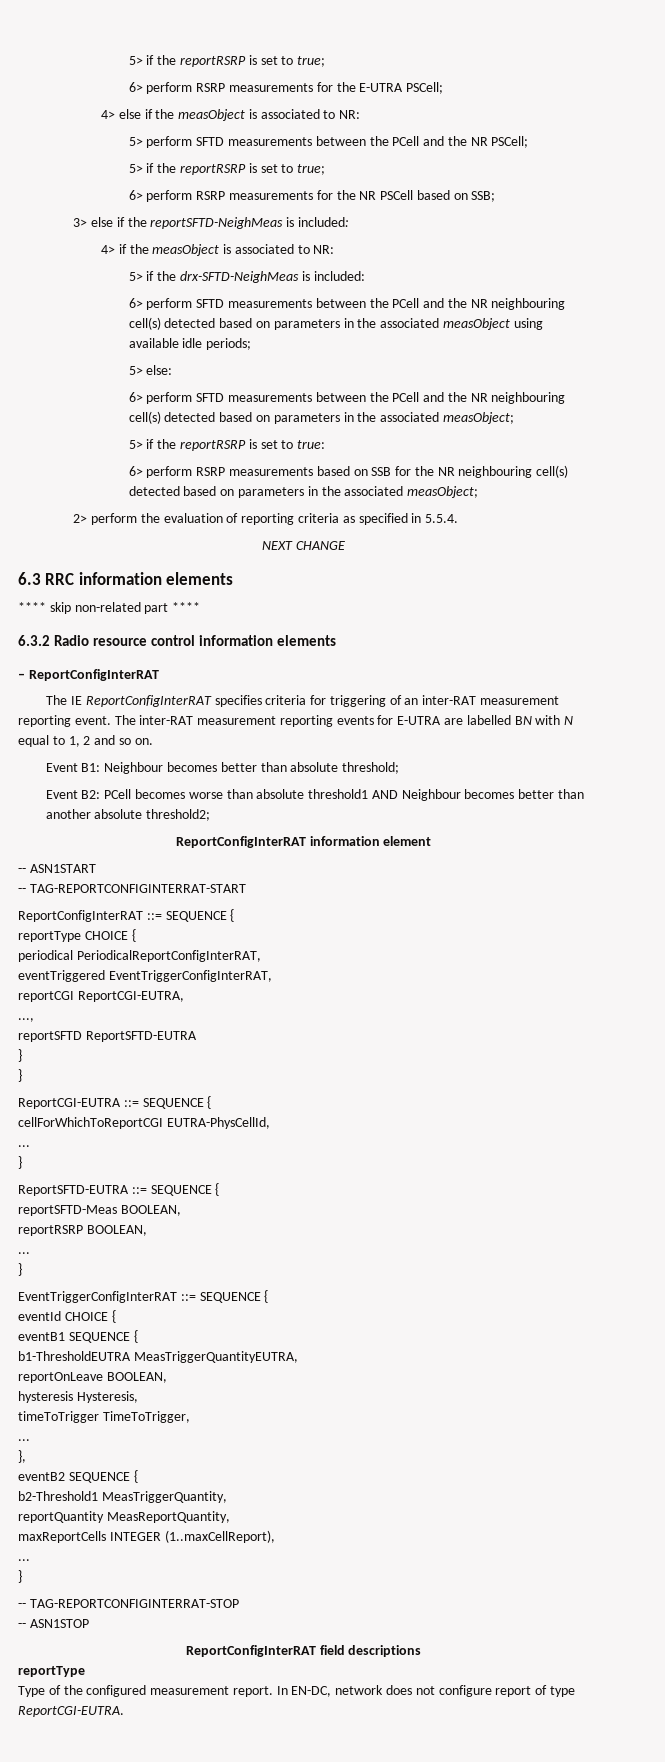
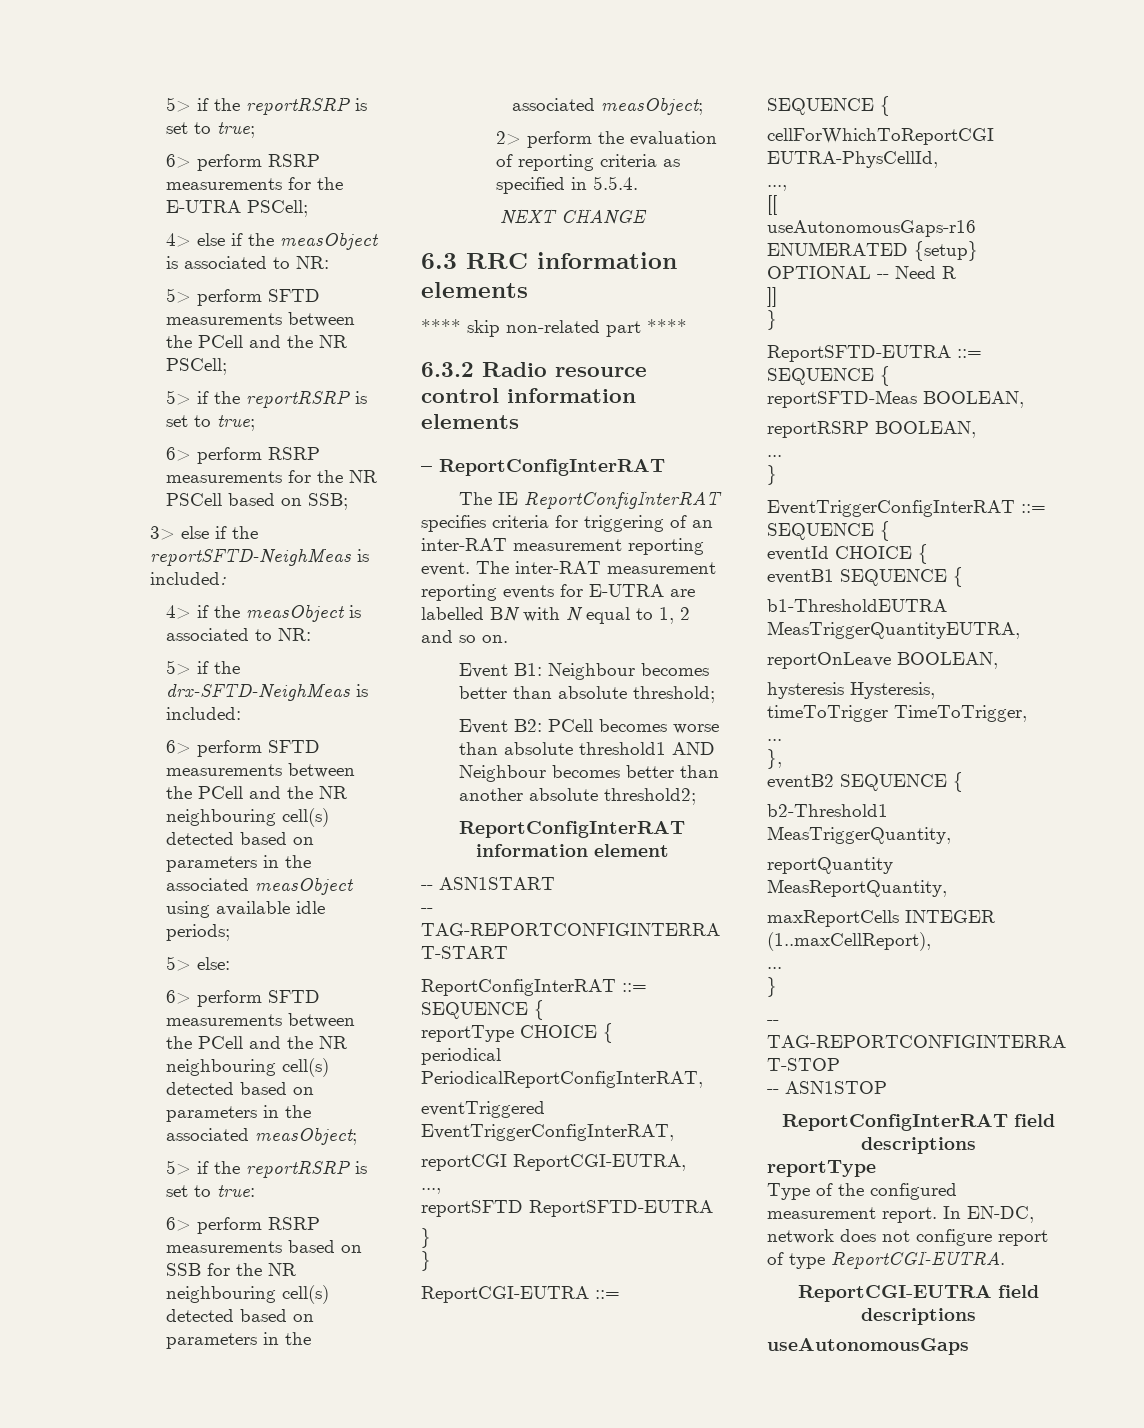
  cellForWhichToReportCGI EUTRA-PhysCellId,
- ...
+ ...,
+ [[
+ useAutonomousGaps-r16 ENUMERATED {setup} OPTIONAL -- Need R
+ ]]
+ ReportCGI-EUTRA field descriptions
+ useAutonomousGaps

